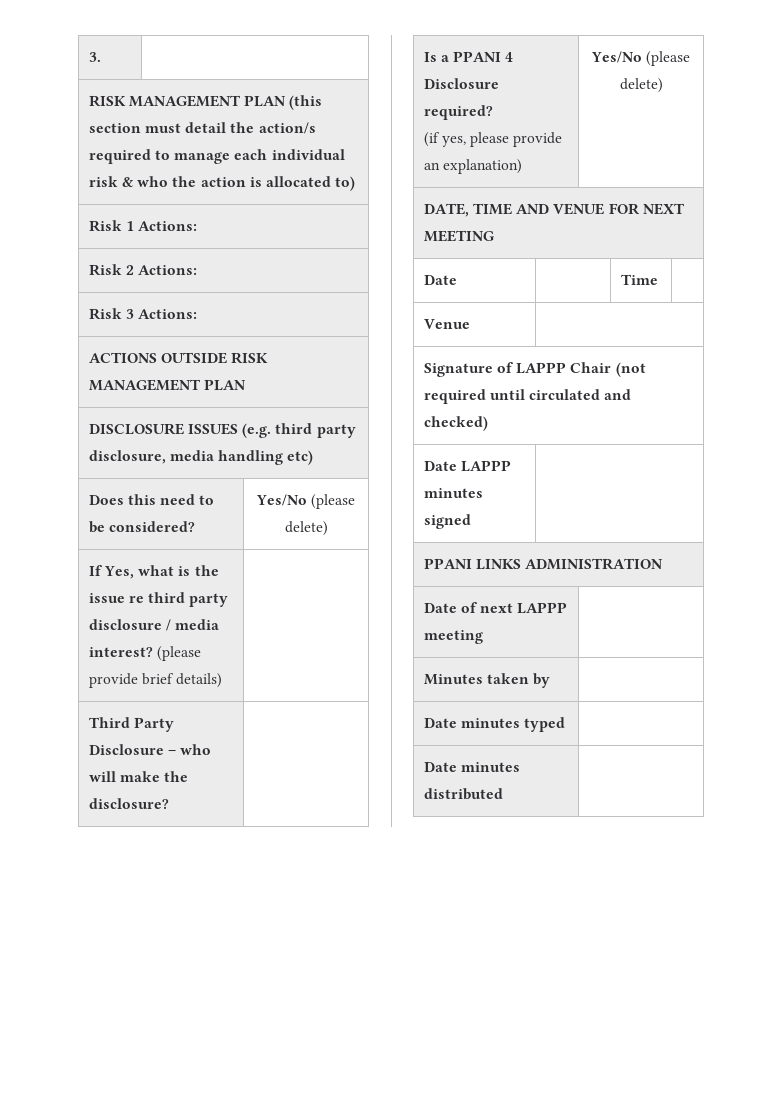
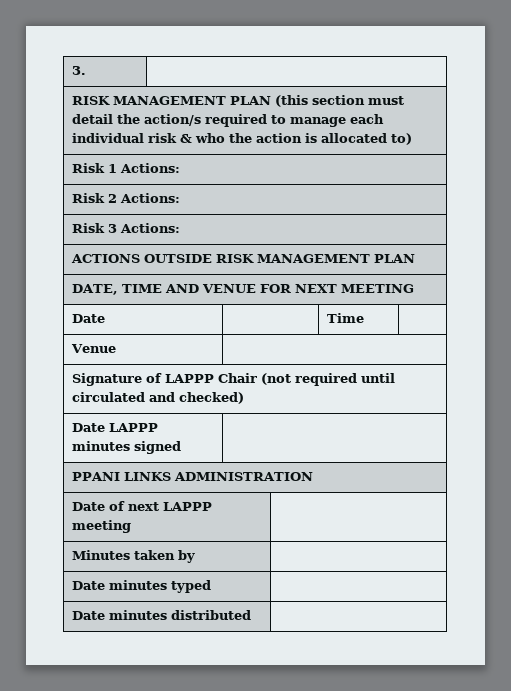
- DISCLOSURE ISSUES (e.g. third party disclosure, media handling etc)
- Does this need to be considered? | Yes/No (please delete)
- If Yes, what is the issue re third party disclosure / media interest? (please provide brief details) |
- Third Party Disclosure – who will make the disclosure? |
- Is a PPANI 4 Disclosure required?
- (if yes, please provide an explanation) | Yes/No (please delete)

